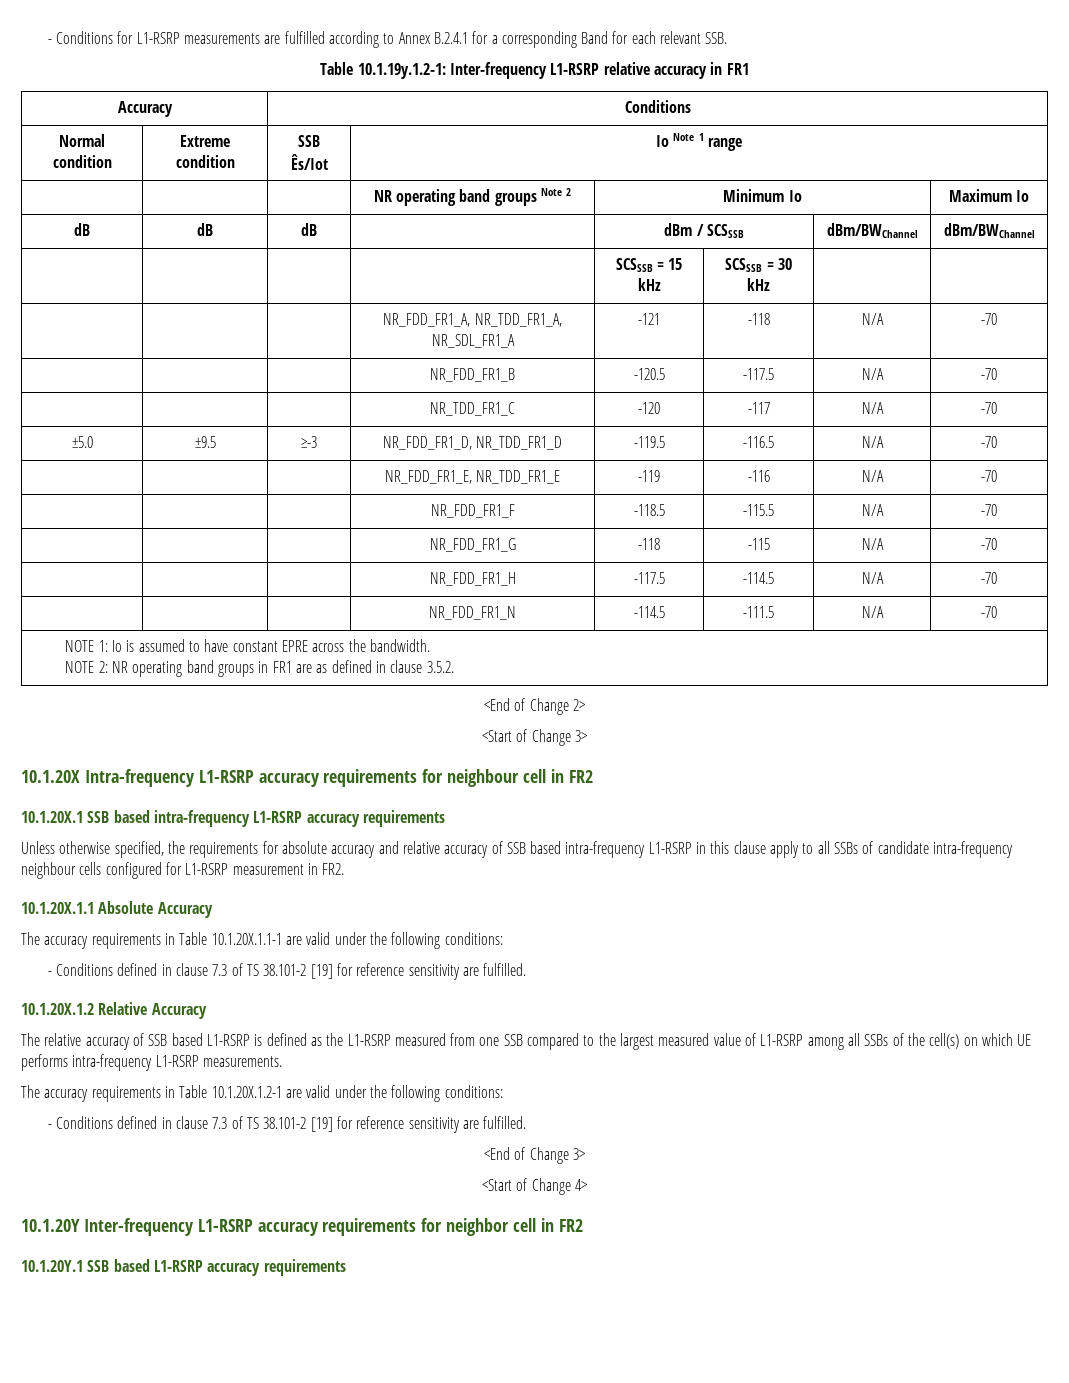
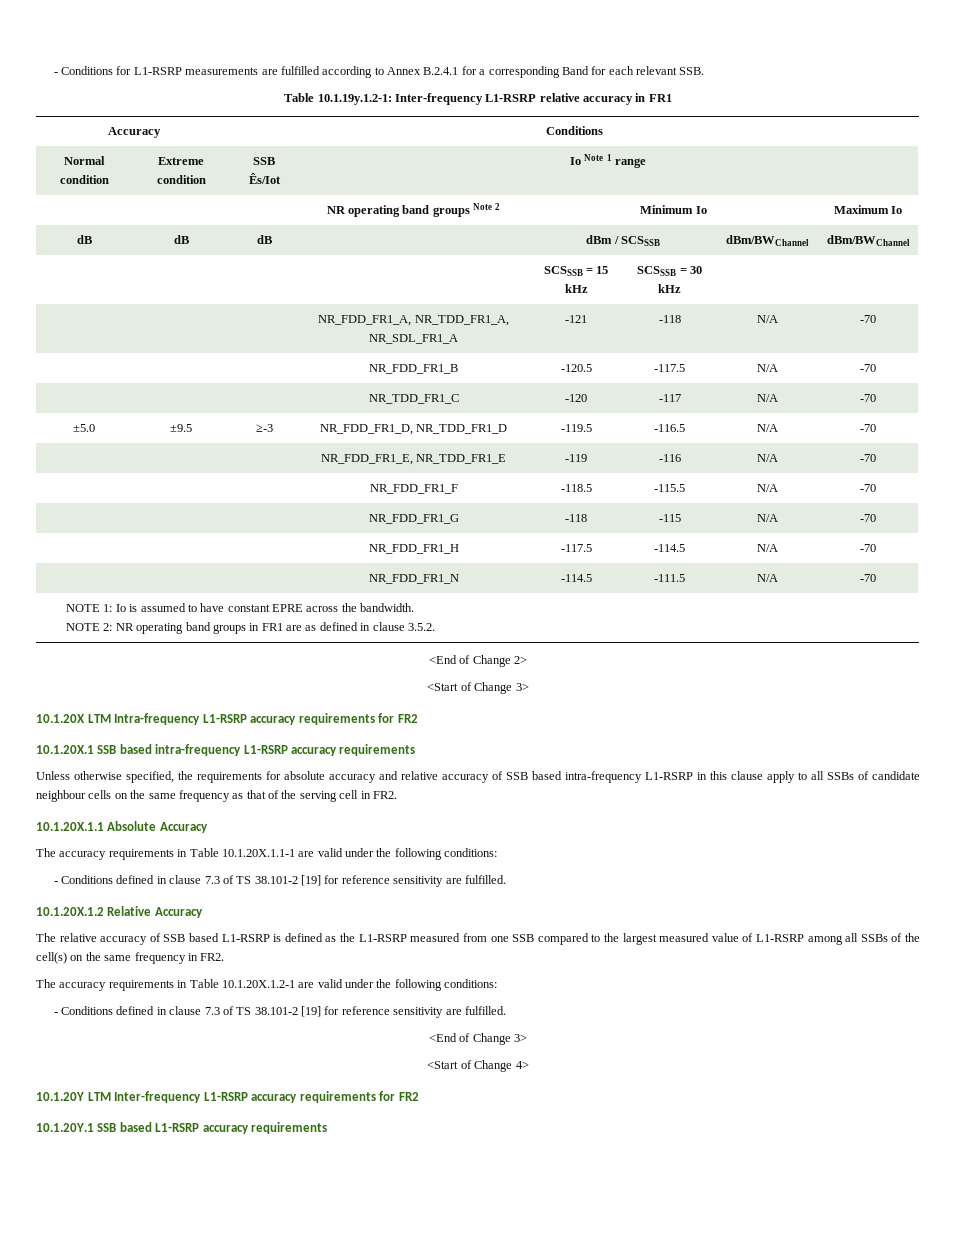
- 10.1.20X Intra-frequency L1-RSRP accuracy requirements for neighbour cell in FR2
+ 10.1.20X LTM Intra-frequency L1-RSRP accuracy requirements for FR2
- Unless otherwise specified, the requirements for absolute accuracy and relative accuracy of SSB based intra-frequency L1-RSRP in this clause apply to all SSBs of candidate intra-frequency neighbour cells configured for L1-RSRP measurement in FR2.
+ Unless otherwise specified, the requirements for absolute accuracy and relative accuracy of SSB based intra-frequency L1-RSRP in this clause apply to all SSBs of candidate neighbour cells on the same frequency as that of the serving cell in FR2.
- The relative accuracy of SSB based L1-RSRP is defined as the L1-RSRP measured from one SSB compared to the largest measured value of L1-RSRP among all SSBs of the cell(s) on which UE performs intra-frequency L1-RSRP measurements.
+ The relative accuracy of SSB based L1-RSRP is defined as the L1-RSRP measured from one SSB compared to the largest measured value of L1-RSRP among all SSBs of the cell(s) on the same frequency in FR2.
- 10.1.20Y Inter-frequency L1-RSRP accuracy requirements for neighbor cell in FR2
+ 10.1.20Y LTM Inter-frequency L1-RSRP accuracy requirements for FR2

